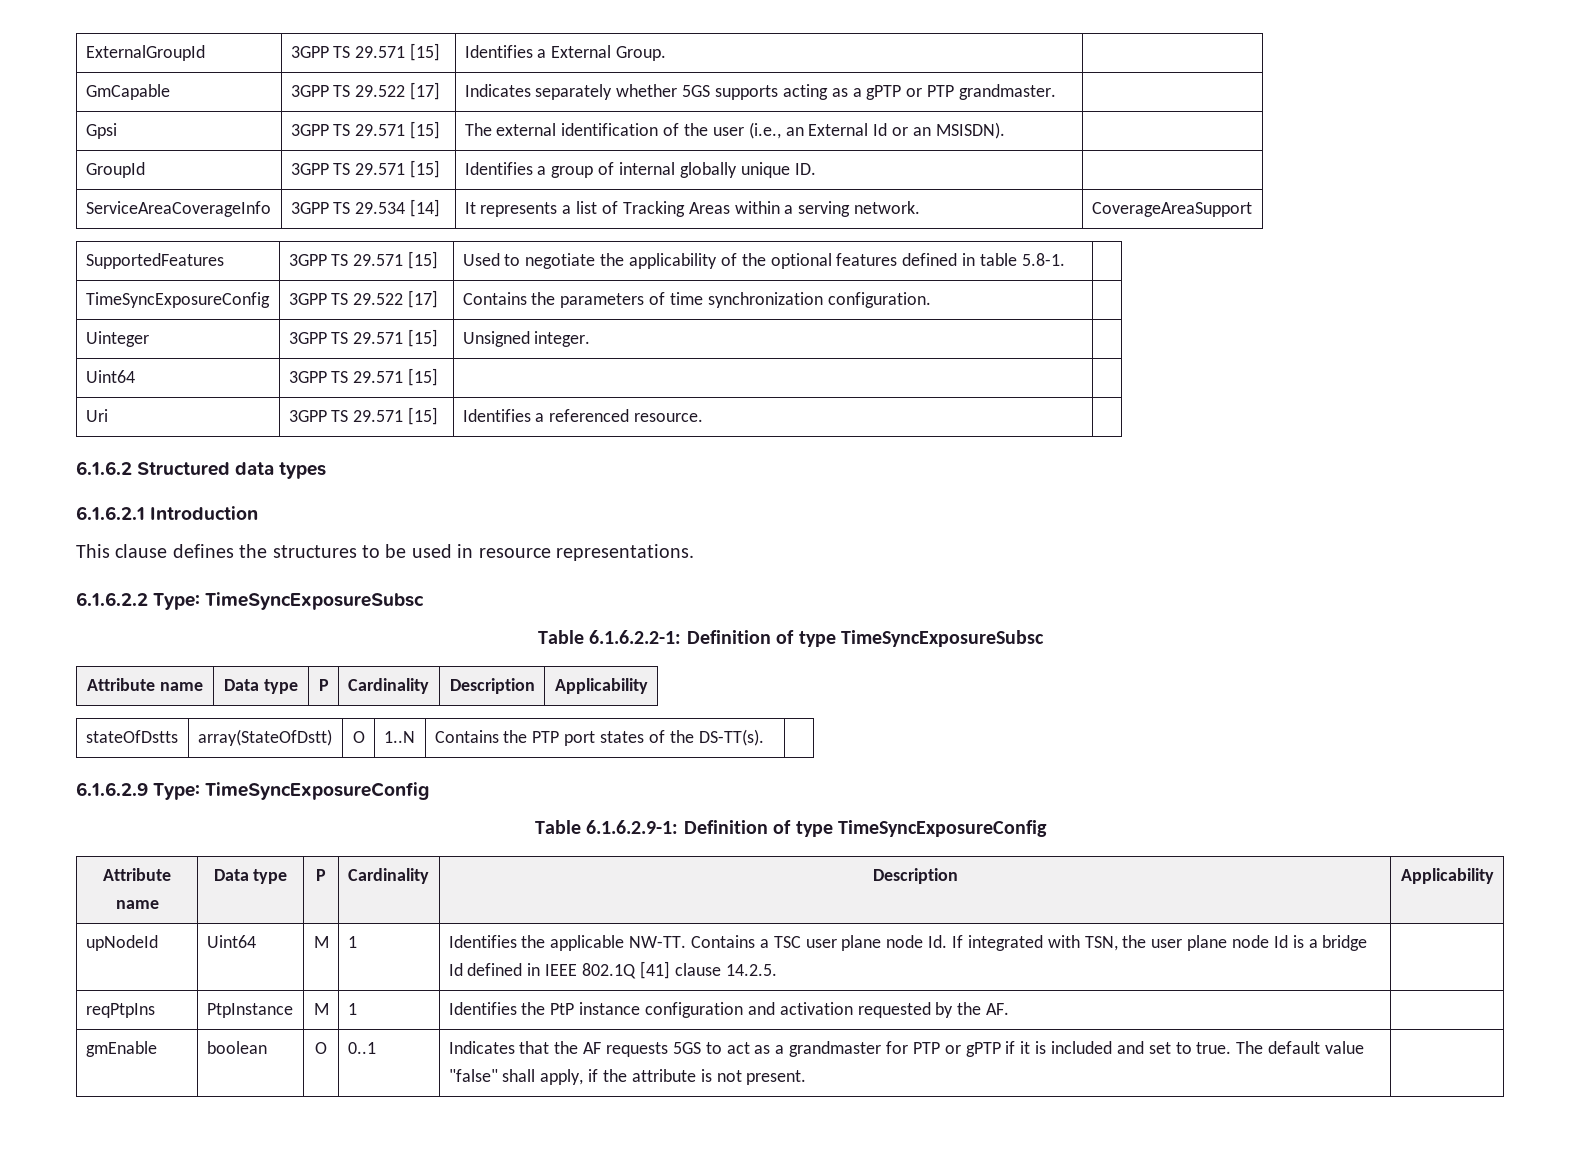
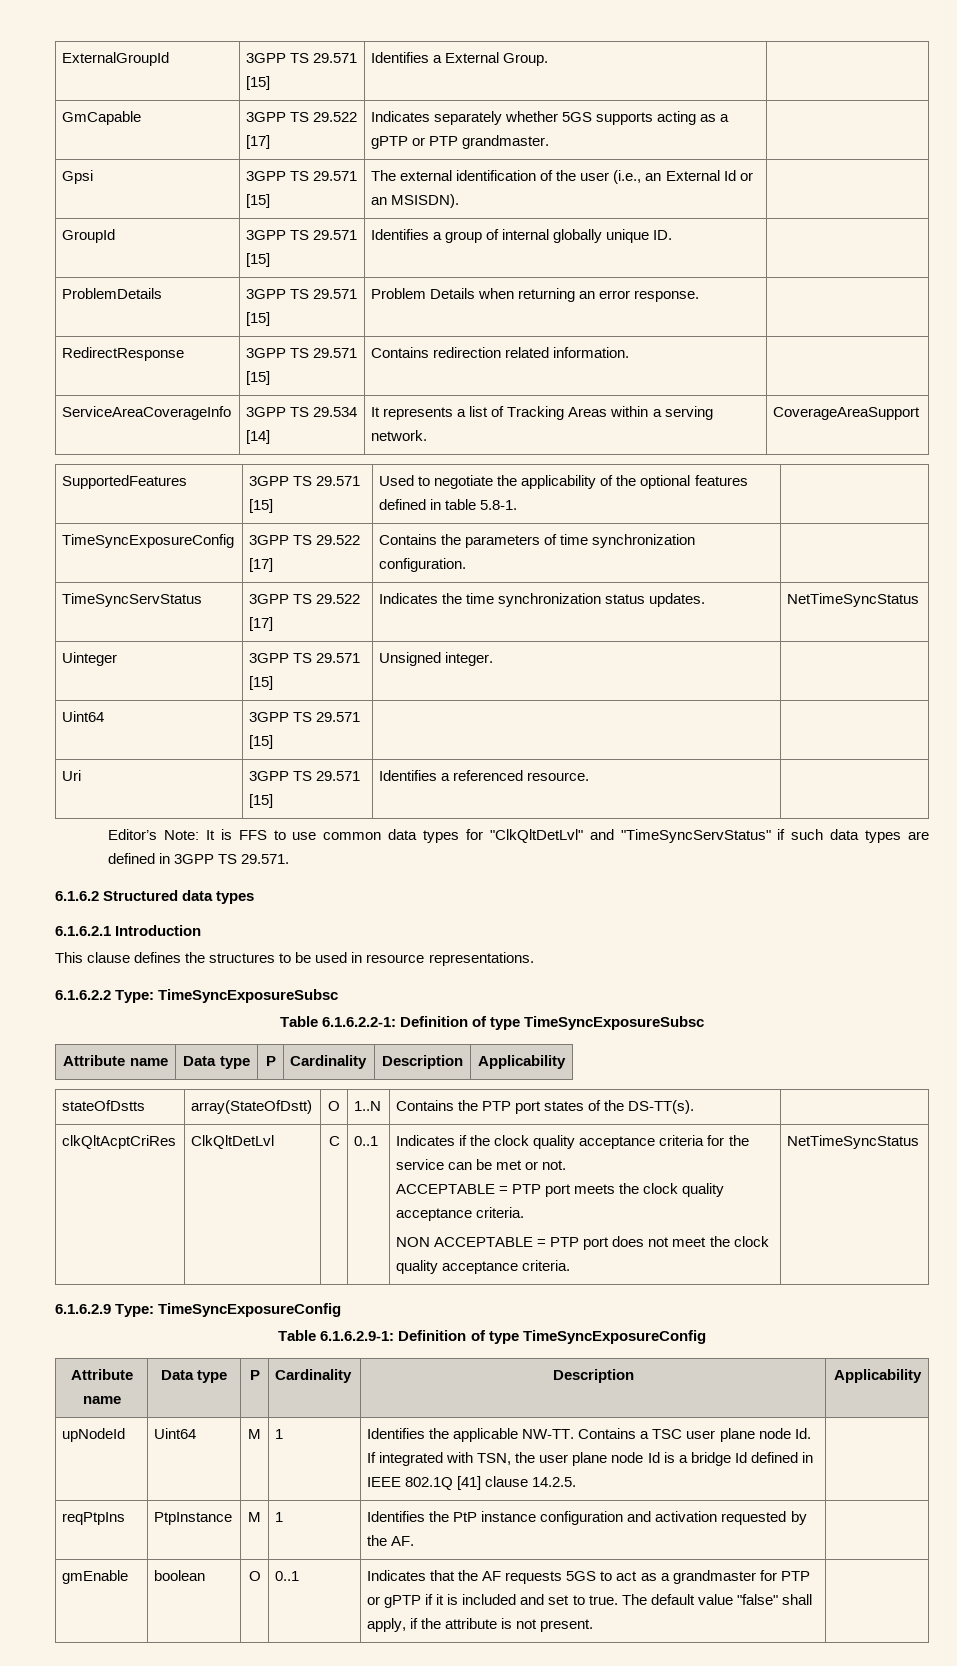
+ ProblemDetails | 3GPP TS 29.571 [15] | Problem Details when returning an error response. |
+ RedirectResponse | 3GPP TS 29.571 [15] | Contains redirection related information. |
+ TimeSyncServStatus | 3GPP TS 29.522 [17] | Indicates the time synchronization status updates. | NetTimeSyncStatus
+ Editor’s Note: It is FFS to use common data types for "ClkQltDetLvl" and "TimeSyncServStatus" if such data types are defined in 3GPP TS 29.571.
+ clkQltAcptCriRes | ClkQltDetLvl | C | 0..1 | Indicates if the clock quality acceptance criteria for the service can be met or not.
+ ACCEPTABLE = PTP port meets the clock quality acceptance criteria.
+ NON ACCEPTABLE = PTP port does not meet the clock quality acceptance criteria. | NetTimeSyncStatus

